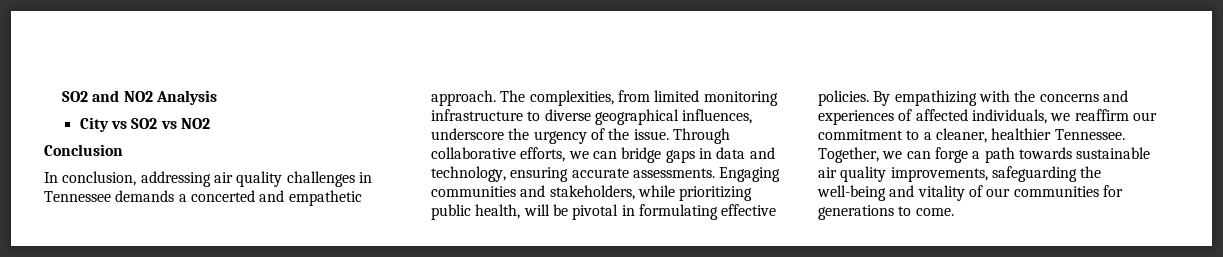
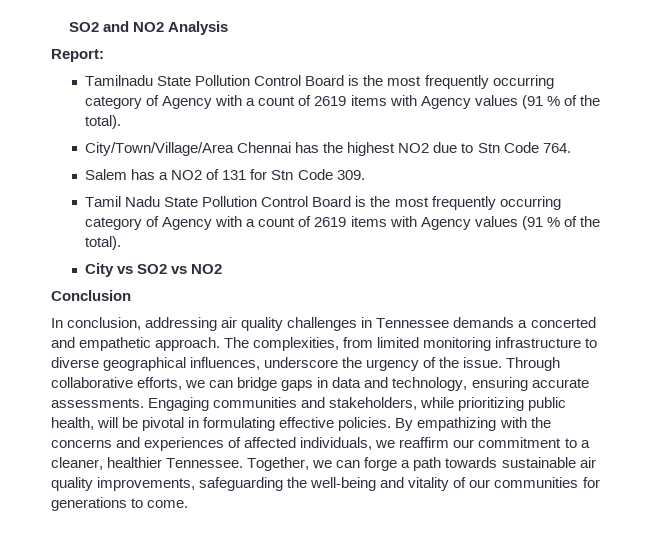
+ Report:
+ Tamilnadu State Pollution Control Board is the most frequently occurring category of Agency with a count of 2619 items with Agency values (91 % of the total).
+ City/Town/Village/Area Chennai has the highest NO2 due to Stn Code 764.
+ Salem has a NO2 of 131 for Stn Code 309.
+ Tamil Nadu State Pollution Control Board is the most frequently occurring category of Agency with a count of 2619 items with Agency values (91 % of the total).

